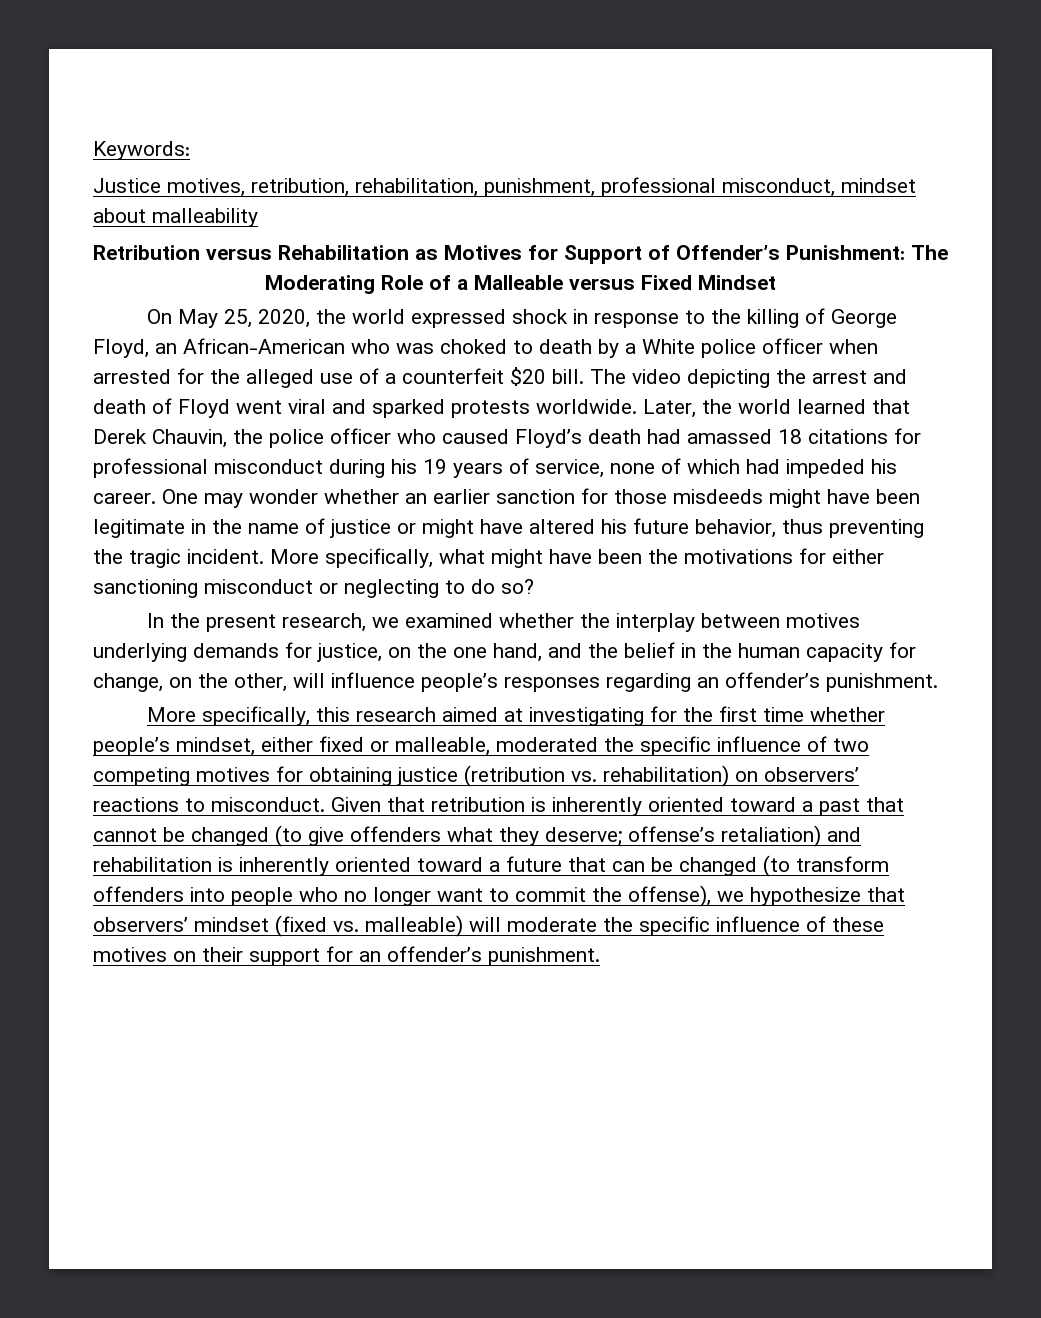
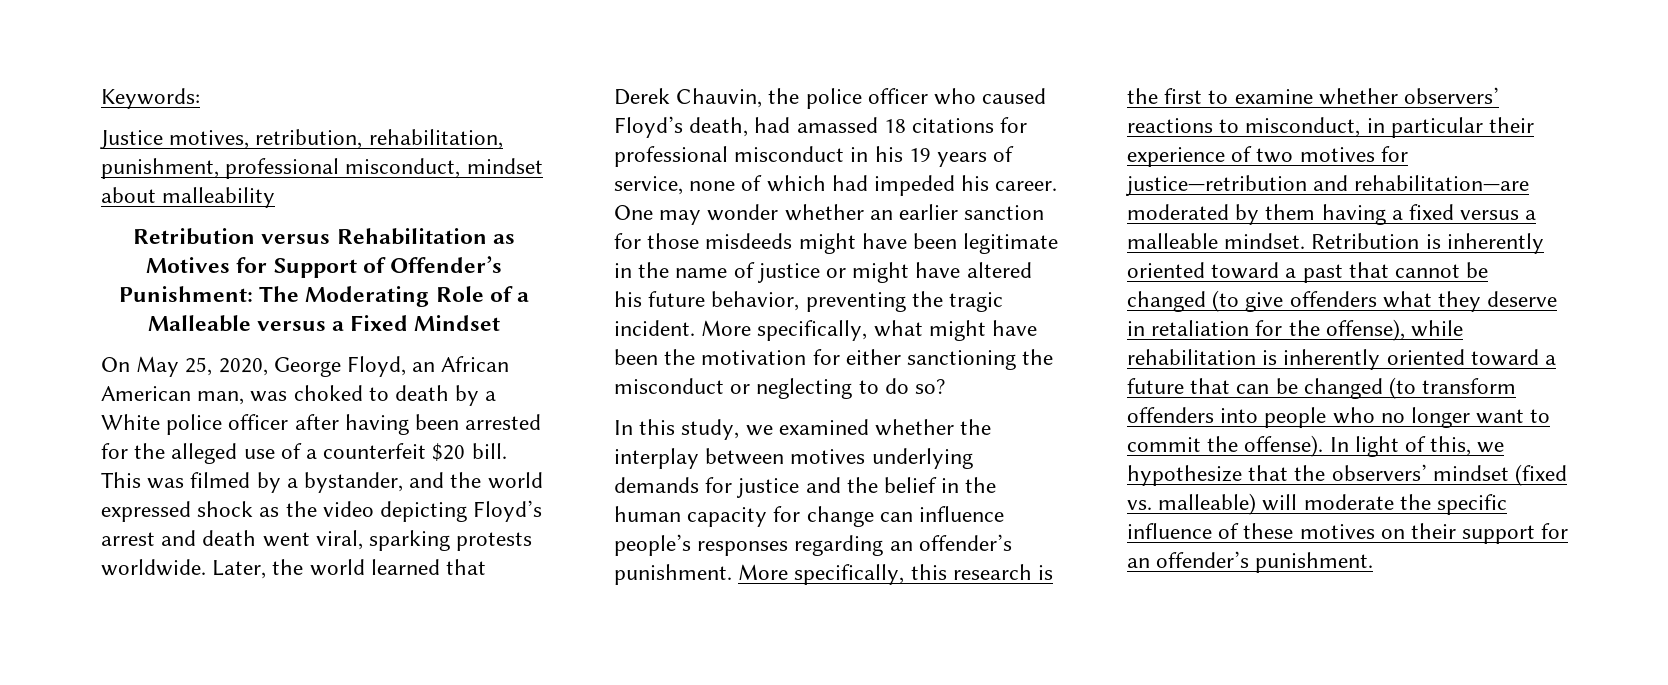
- Retribution versus Rehabilitation as Motives for Support of Offender’s Punishment: The Moderating Role of a Malleable versus Fixed Mindset
+ Retribution versus Rehabilitation as Motives for Support of Offender’s Punishment: The Moderating Role of a Malleable versus a Fixed Mindset
- On May 25, 2020, the world expressed shock in response to the killing of George Floyd, an African-American who was choked to death by a White police officer when arrested for the alleged use of a counterfeit $20 bill.
+ On May 25, 2020, George Floyd, an African American man, was choked to death by a White police officer after having been arrested for the alleged use of a counterfeit $20 bill.
- The video depicting the arrest and death of Floyd went viral and sparked protests worldwide.
+ This was filmed by a bystander, and the world expressed shock as the video depicting Floyd’s arrest and death went viral, sparking protests worldwide.
- Later, the world learned that Derek Chauvin, the police officer who caused Floyd’s death had amassed 18 citations for professional misconduct during his 19 years of service, none of which had impeded his career.
+ Later, the world learned that Derek Chauvin, the police officer who caused Floyd’s death, had amassed 18 citations for professional misconduct in his 19 years of service, none of which had impeded his career.
- One may wonder whether an earlier sanction for those misdeeds might have been legitimate in the name of justice or might have altered his future behavior, thus preventing the tragic incident.
+ One may wonder whether an earlier sanction for those misdeeds might have been legitimate in the name of justice or might have altered his future behavior, preventing the tragic incident.
- More specifically, what might have been the motivations for either sanctioning misconduct or neglecting to do so?
+ More specifically, what might have been the motivation for either sanctioning the misconduct or neglecting to do so?
- In the present research, we examined whether the interplay between motives underlying demands for justice, on the one hand, and the belief in the human capacity for change, on the other, will influence people’s responses regarding an offender’s punishment.
- More specifically, this research aimed at investigating for the first time whether people’s mindset, either fixed or malleable, moderated the specific influence of two competing motives for obtaining justice (retribution vs. rehabilitation) on observers’ reactions to misconduct. Given that retribution is inherently oriented toward a past that cannot be changed (to give offenders what they deserve; offense’s retaliation) and rehabilitation is inherently oriented toward a future that can be changed (to transform offenders into people who no longer want to commit the offense), we hypothesize that observers’ mindset (fixed vs. malleable) will moderate the specific influence of these motives on their support for an offender’s punishment.
+ In this study, we examined whether the interplay between motives underlying demands for justice and the belief in the human capacity for change can influence people’s responses regarding an offender’s punishment. More specifically, this research is the first to examine whether observers’ reactions to misconduct, in particular their experience of two motives for justice—retribution and rehabilitation—are moderated by them having a fixed versus a malleable mindset. Retribution is inherently oriented toward a past that cannot be changed (to give offenders what they deserve in retaliation for the offense), while rehabilitation is inherently oriented toward a future that can be changed (to transform offenders into people who no longer want to commit the offense). In light of this, we hypothesize that the observers’ mindset (fixed vs. malleable) will moderate the specific influence of these motives on their support for an offender’s punishment.

